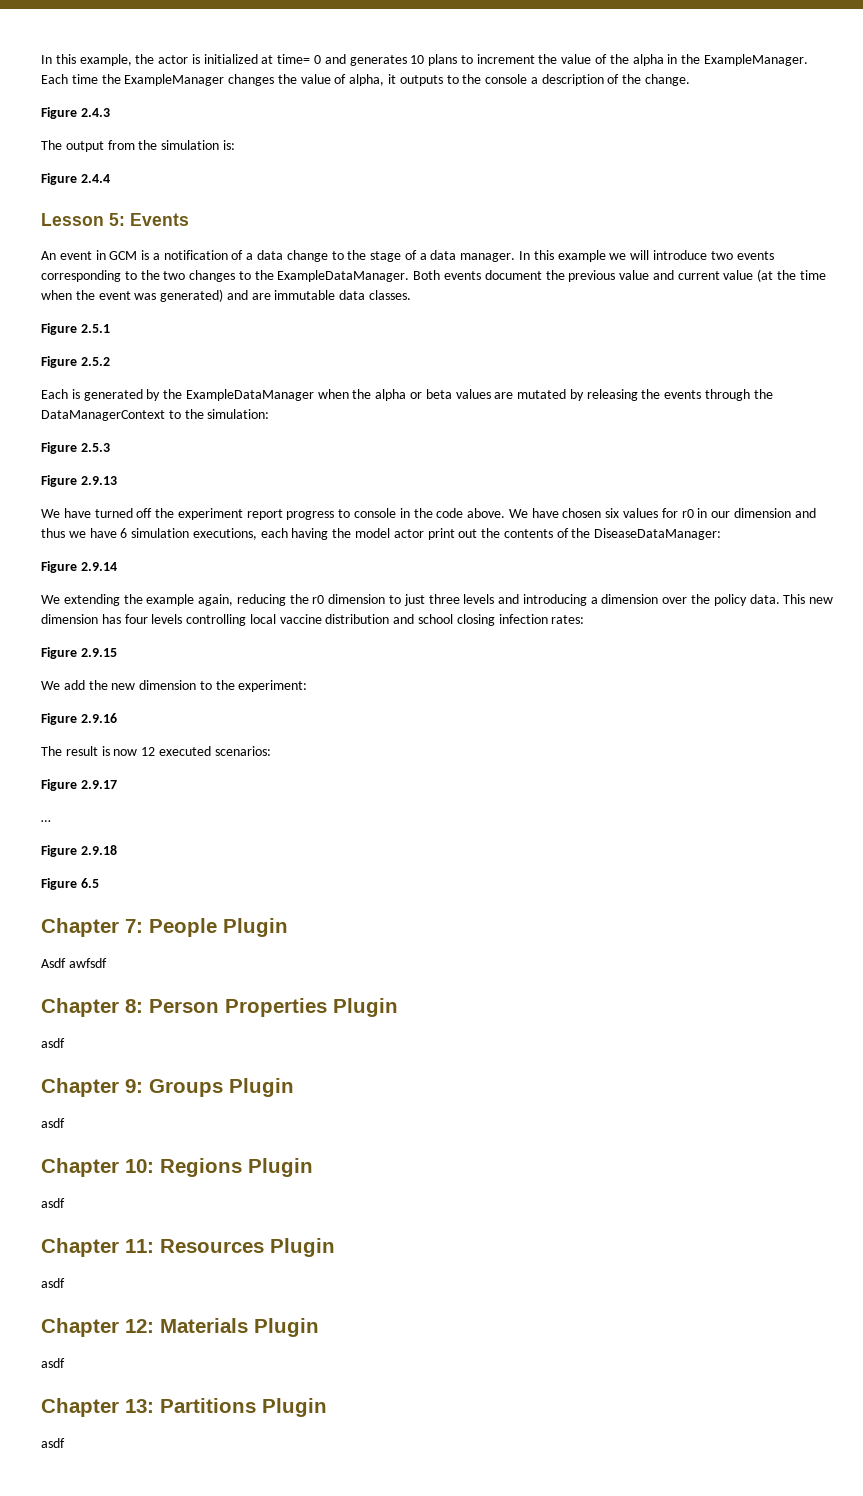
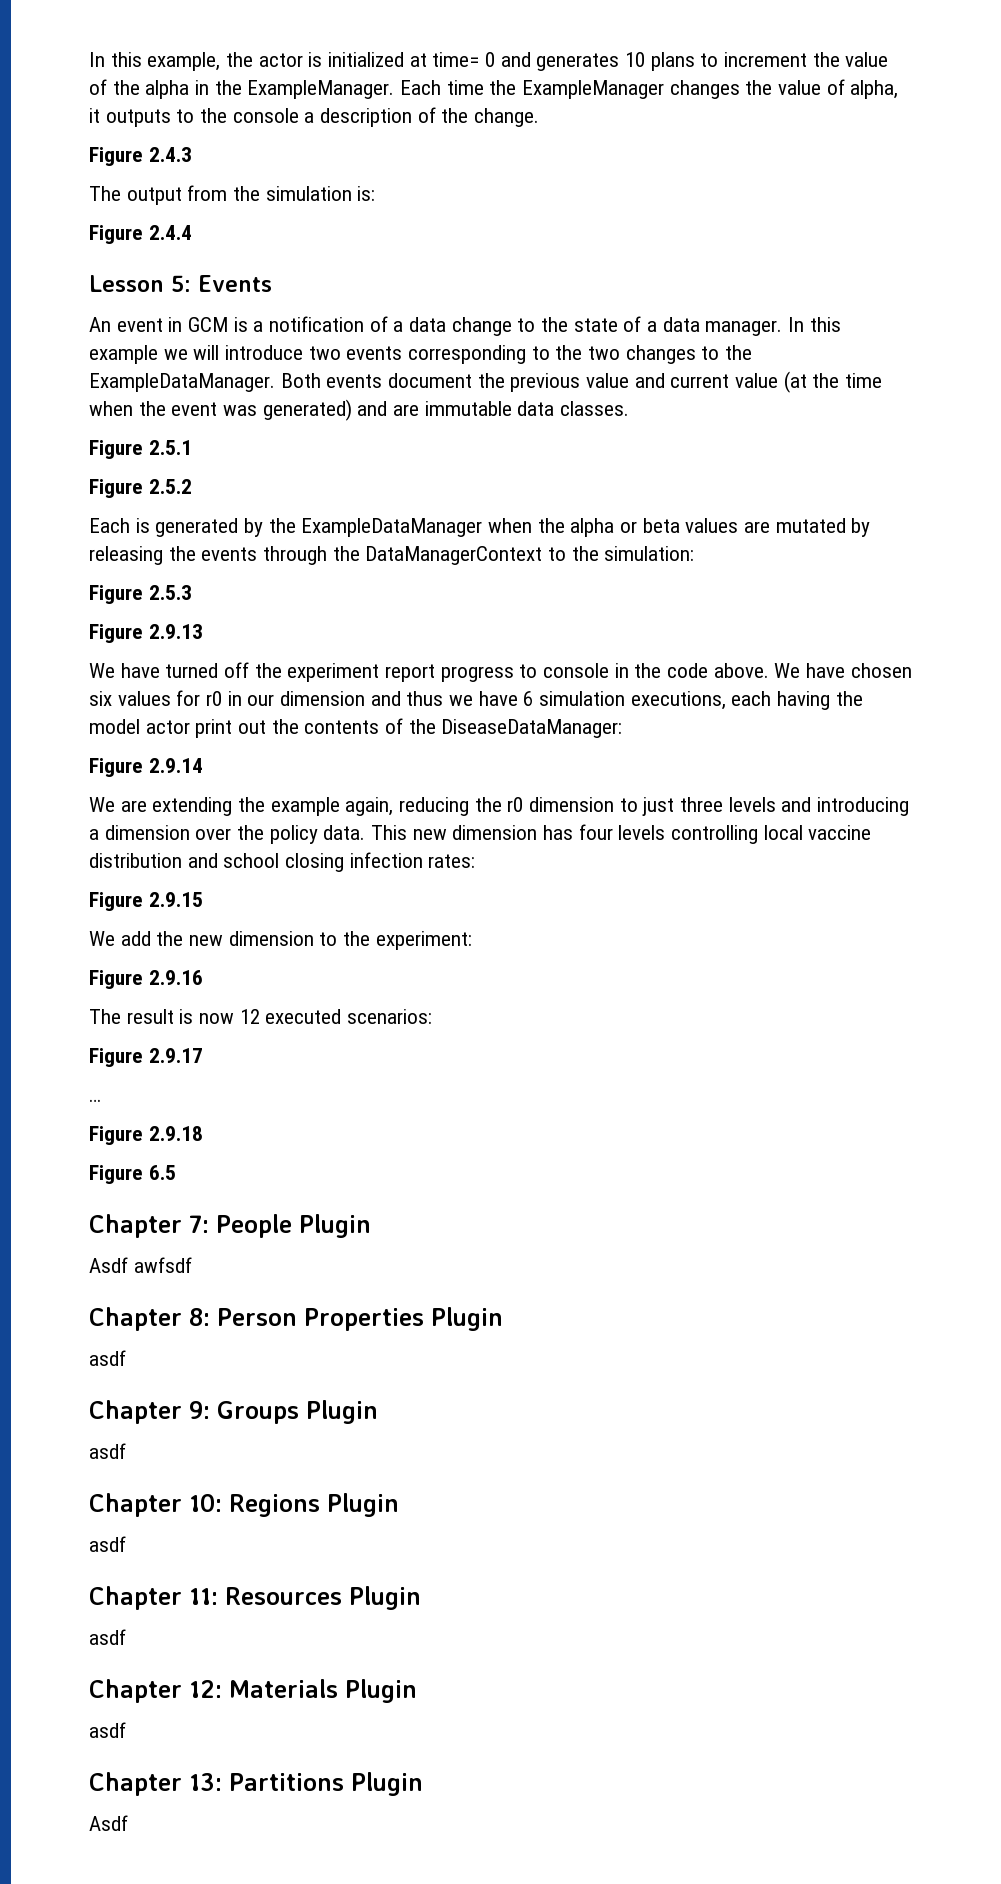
- An event in GCM is a notification of a data change to the stage of a data manager.
+ An event in GCM is a notification of a data change to the state of a data manager.
- We extending the example again, reducing the r0 dimension to just three levels and introducing a dimension over the policy data.
+ We are extending the example again, reducing the r0 dimension to just three levels and introducing a dimension over the policy data.
  Chapter 13: Partitions Plugin
- asdf
+ Asdf

